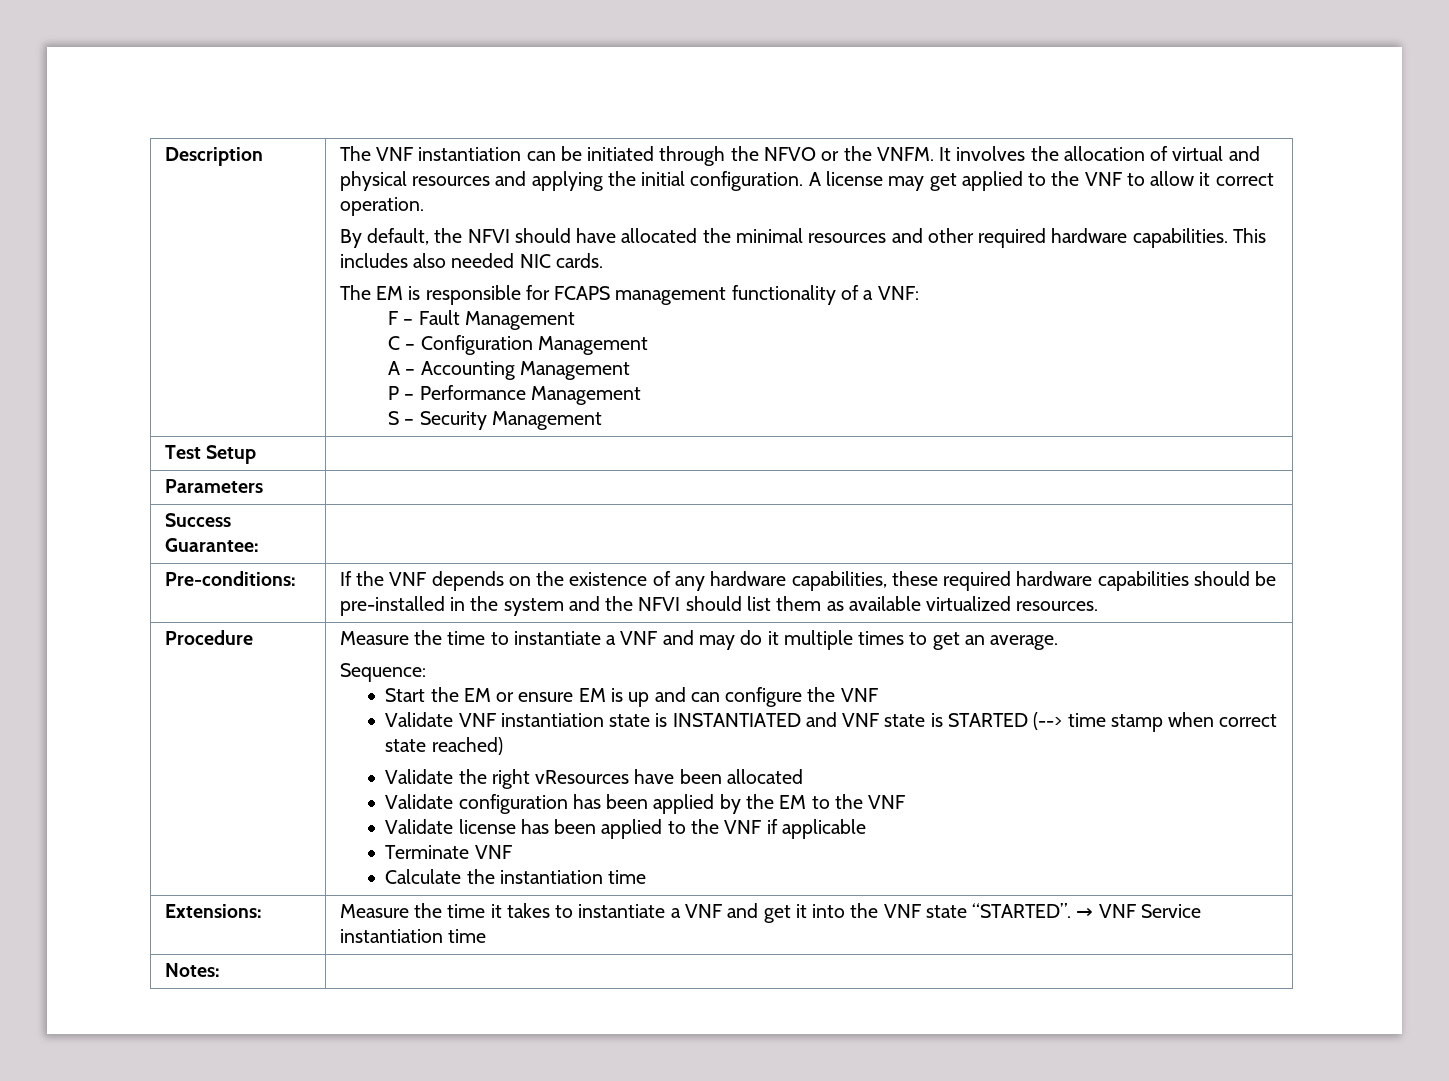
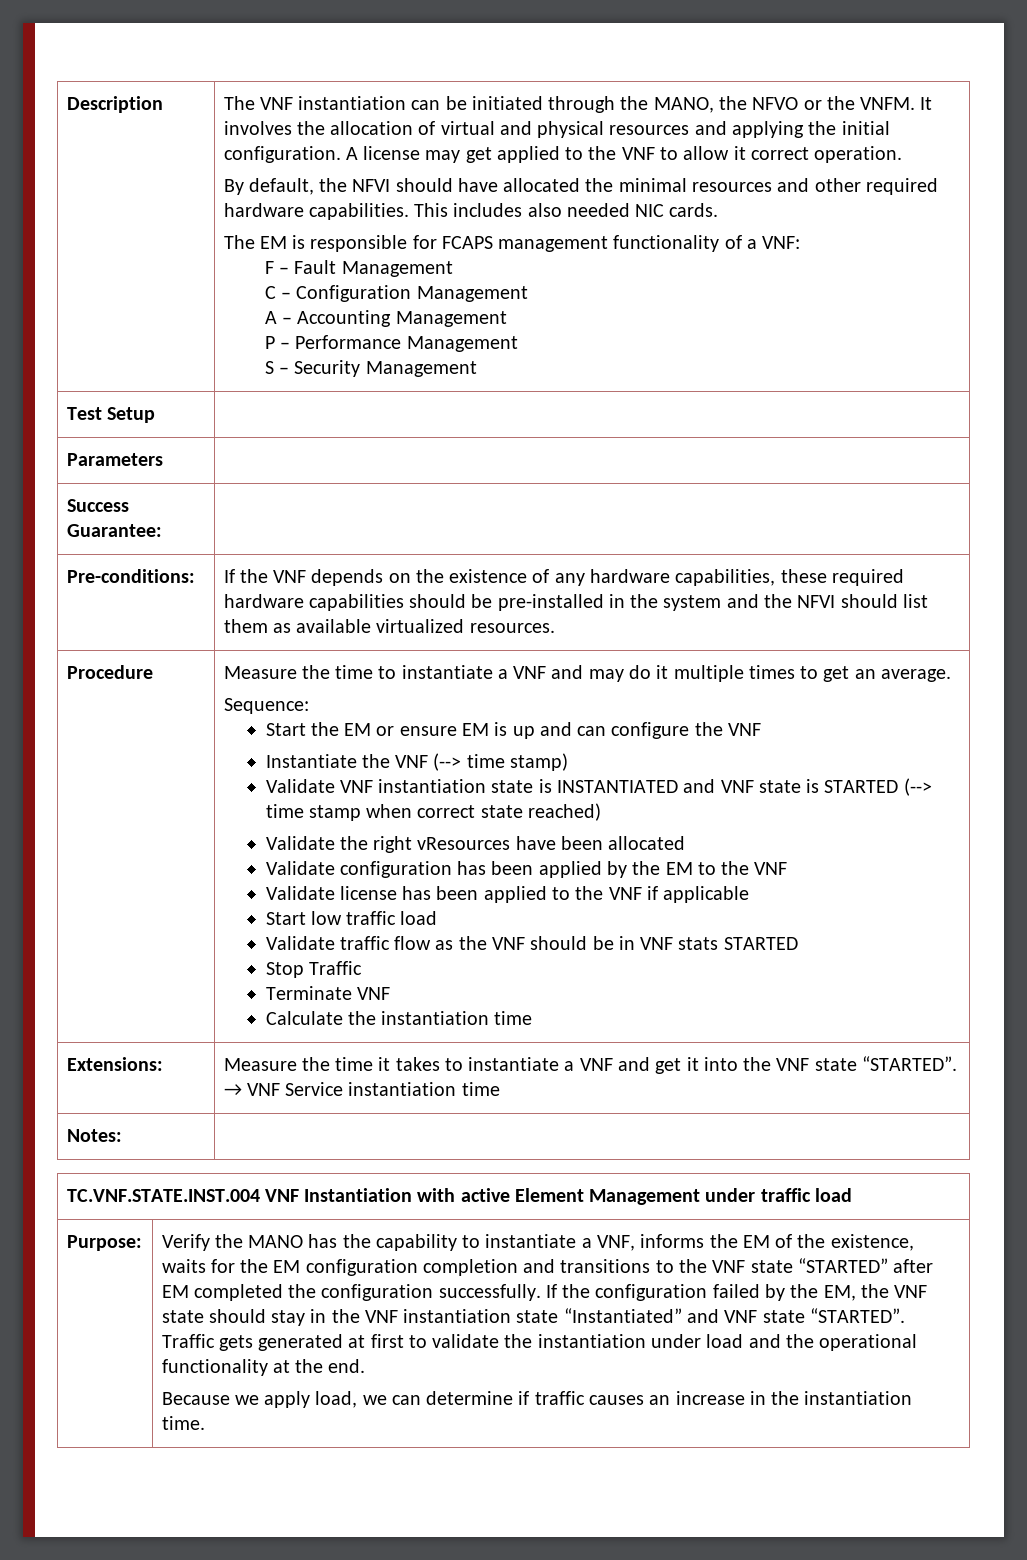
- The VNF instantiation can be initiated through the NFVO or the VNFM.
+ The VNF instantiation can be initiated through the MANO, the NFVO or the VNFM.
+ Instantiate the VNF (--> time stamp)
+ Start low traffic load
+ Validate traffic flow as the VNF should be in VNF stats STARTED
+ Stop Traffic
+ TC.VNF.STATE.INST.004 VNF Instantiation with active Element Management under traffic load
+ Purpose: | Verify the MANO has the capability to instantiate a VNF, informs the EM of the existence, waits for the EM configuration completion and transitions to the VNF state “STARTED” after EM completed the configuration successfully. If the configuration failed by the EM, the VNF state should stay in the VNF instantiation state “Instantiated” and VNF state “STARTED”. Traffic gets generated at first to validate the instantiation under load and the operational functionality at the end.
+ Because we apply load, we can determine if traffic causes an increase in the instantiation time.

